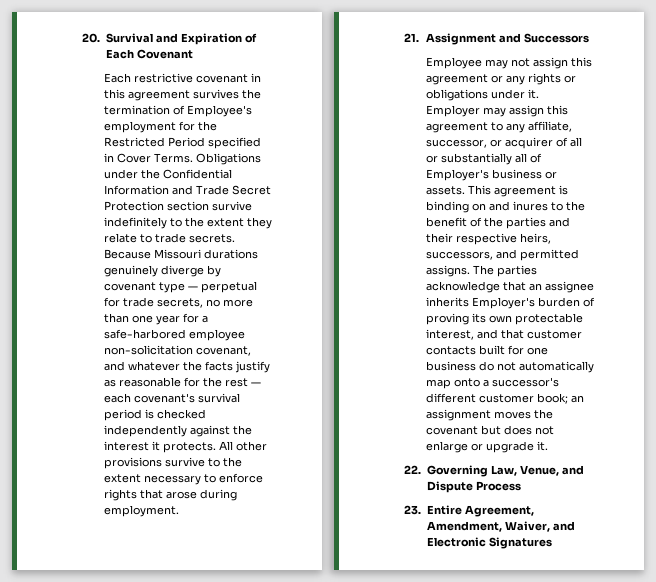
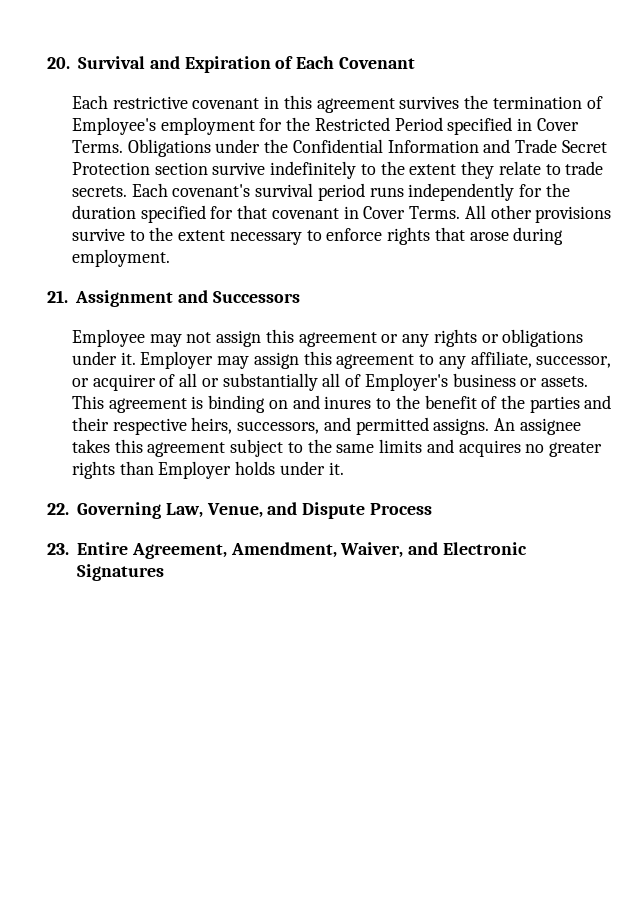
- Because Missouri durations genuinely diverge by covenant type — perpetual for trade secrets, no more than one year for a safe-harbored employee non-solicitation covenant, and whatever the facts justify as reasonable for the rest — each covenant's survival period is checked independently against the interest it protects.
+ Each covenant's survival period runs independently for the duration specified for that covenant in Cover Terms.
- The parties acknowledge that an assignee inherits Employer's burden of proving its own protectable interest, and that customer contacts built for one business do not automatically map onto a successor's different customer book; an assignment moves the covenant but does not enlarge or upgrade it.
+ An assignee takes this agreement subject to the same limits and acquires no greater rights than Employer holds under it.

